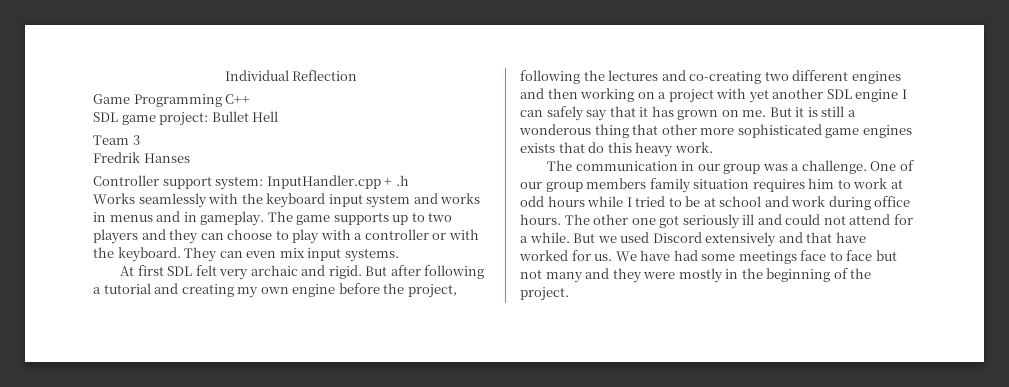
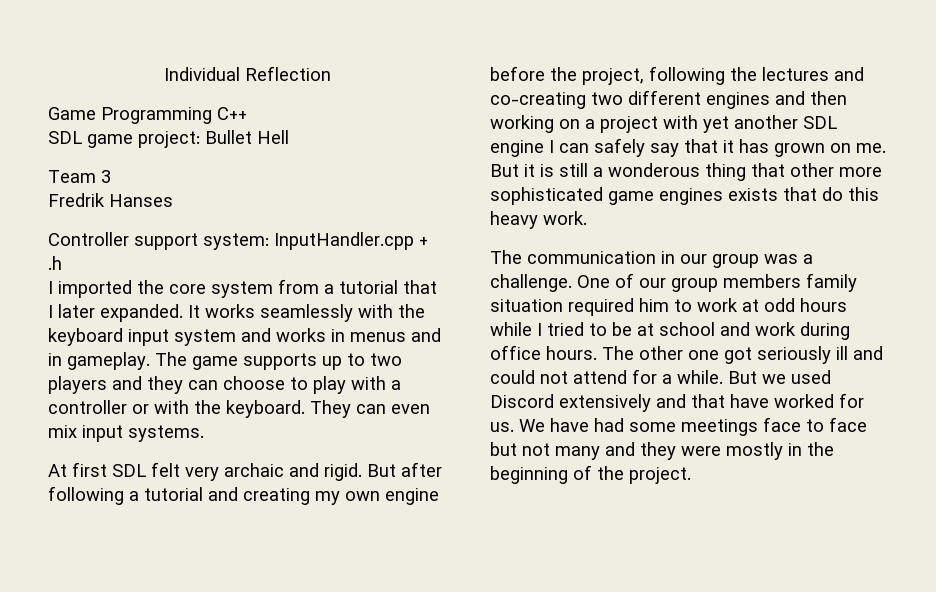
- Works seamlessly with the keyboard input system and works in menus and in gameplay.
+ I imported the core system from a tutorial that I later expanded. It works seamlessly with the keyboard input system and works in menus and in gameplay.
- One of our group members family situation requires him to work at odd hours while I tried to be at school and work during office hours.
+ One of our group members family situation required him to work at odd hours while I tried to be at school and work during office hours.

